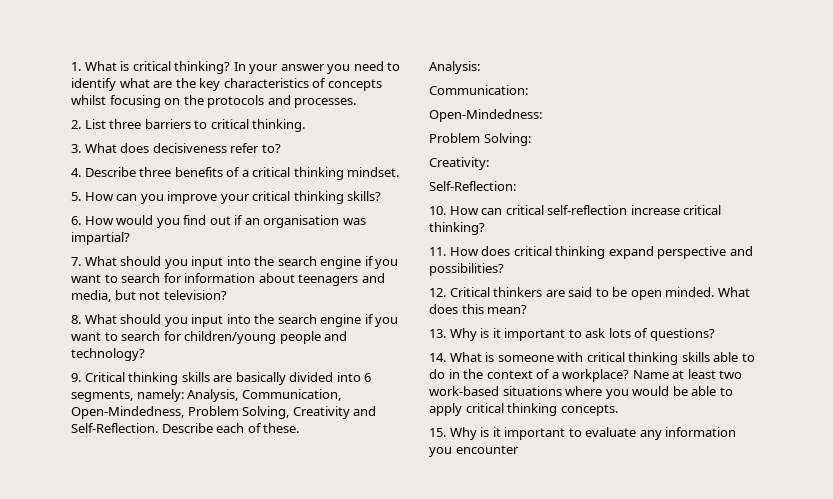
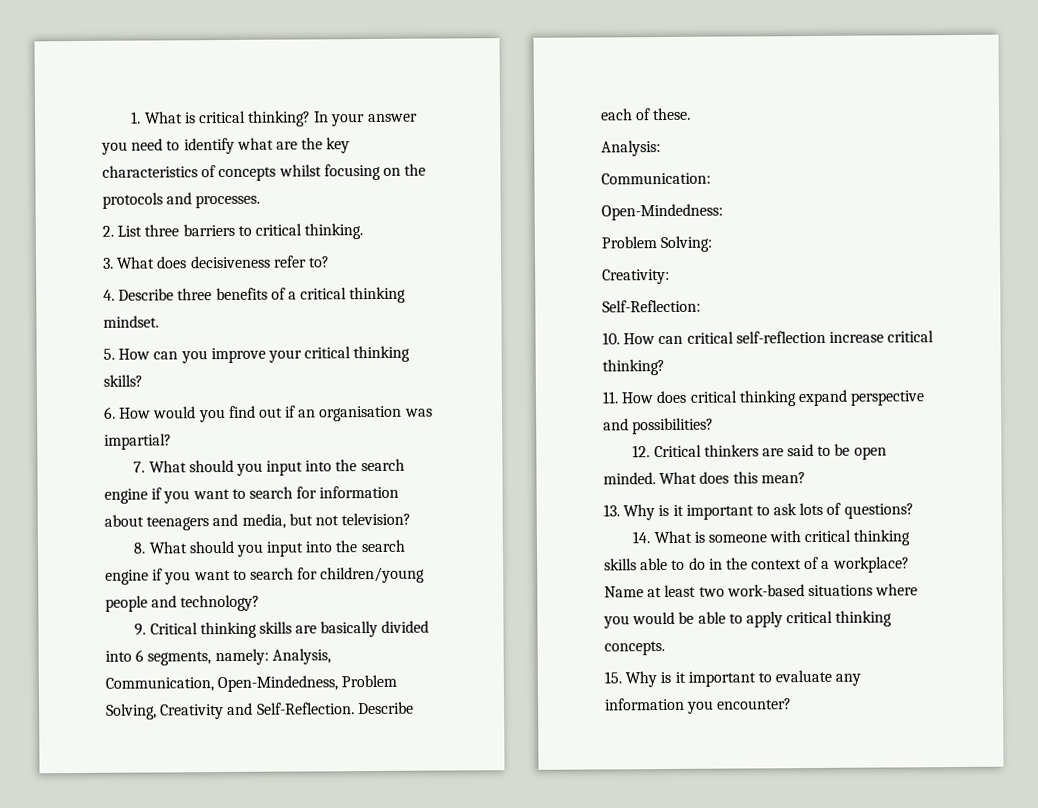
- 15. Why is it important to evaluate any information you encounter
+ 15. Why is it important to evaluate any information you encounter?

